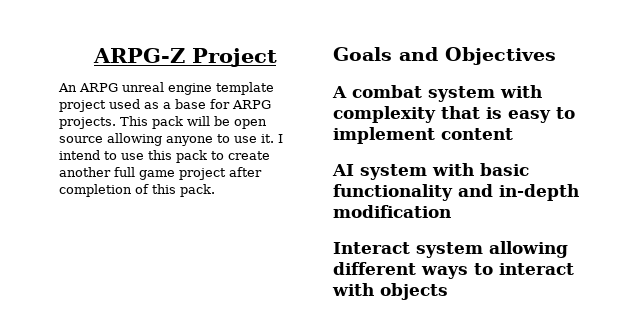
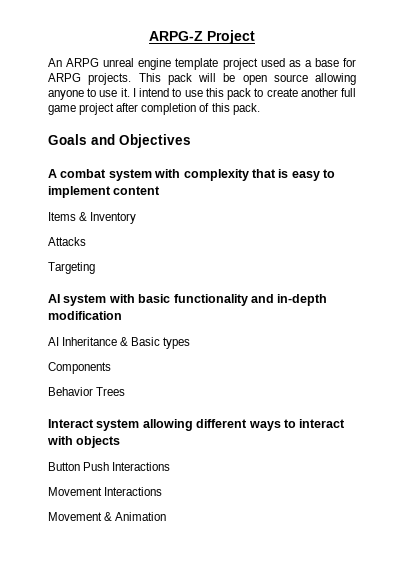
+ Items & Inventory
+ Attacks
+ Targeting
+ AI Inheritance & Basic types
+ Components
+ Behavior Trees
+ Button Push Interactions
+ Movement Interactions
+ Movement & Animation

